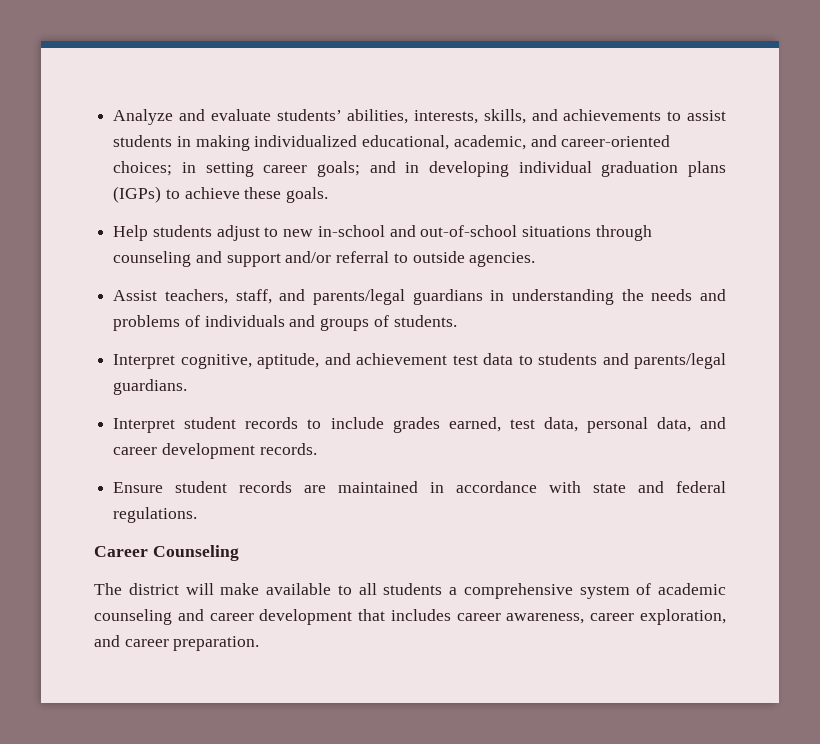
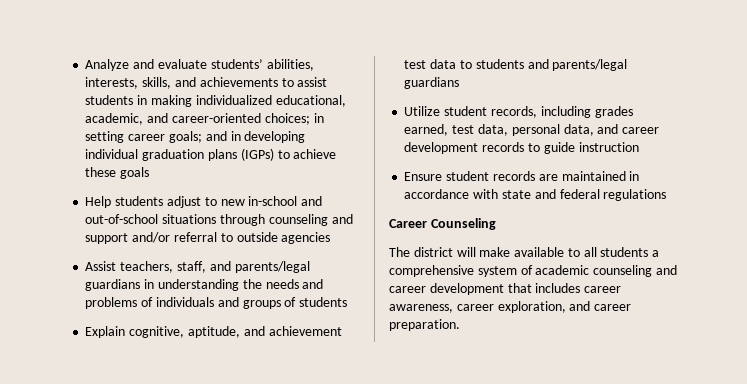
- Analyze and evaluate students’ abilities, interests, skills, and achievements to assist students in making individualized educational, academic, and career-oriented choices; in setting career goals; and in developing individual graduation plans (IGPs) to achieve these goals.
+ Analyze and evaluate students’ abilities, interests, skills, and achievements to assist students in making individualized educational, academic, and career-oriented choices; in setting career goals; and in developing individual graduation plans (IGPs) to achieve these goals
- Help students adjust to new in-school and out-of-school situations through counseling and support and/or referral to outside agencies.
+ Help students adjust to new in-school and out-of-school situations through counseling and support and/or referral to outside agencies
- Assist teachers, staff, and parents/legal guardians in understanding the needs and problems of individuals and groups of students.
- Interpret cognitive, aptitude, and achievement test data to students and parents/legal guardians.
- Interpret student records to include grades earned, test data, personal data, and career development records.
+ Assist teachers, staff, and parents/legal guardians in understanding the needs and problems of individuals and groups of students
+ Explain cognitive, aptitude, and achievement test data to students and parents/legal guardians
+ Utilize student records, including grades earned, test data, personal data, and career development records to guide instruction
- Ensure student records are maintained in accordance with state and federal regulations.
+ Ensure student records are maintained in accordance with state and federal regulations

